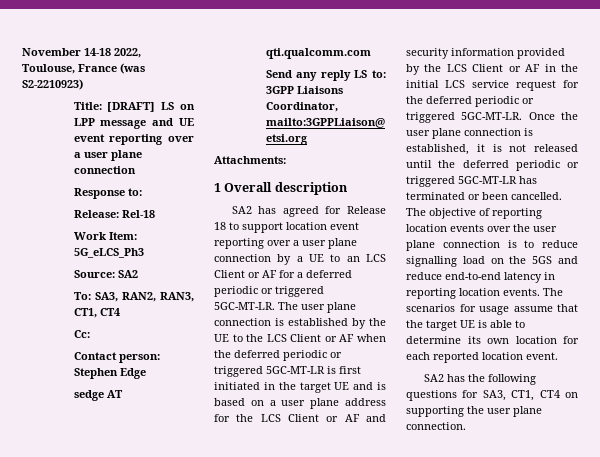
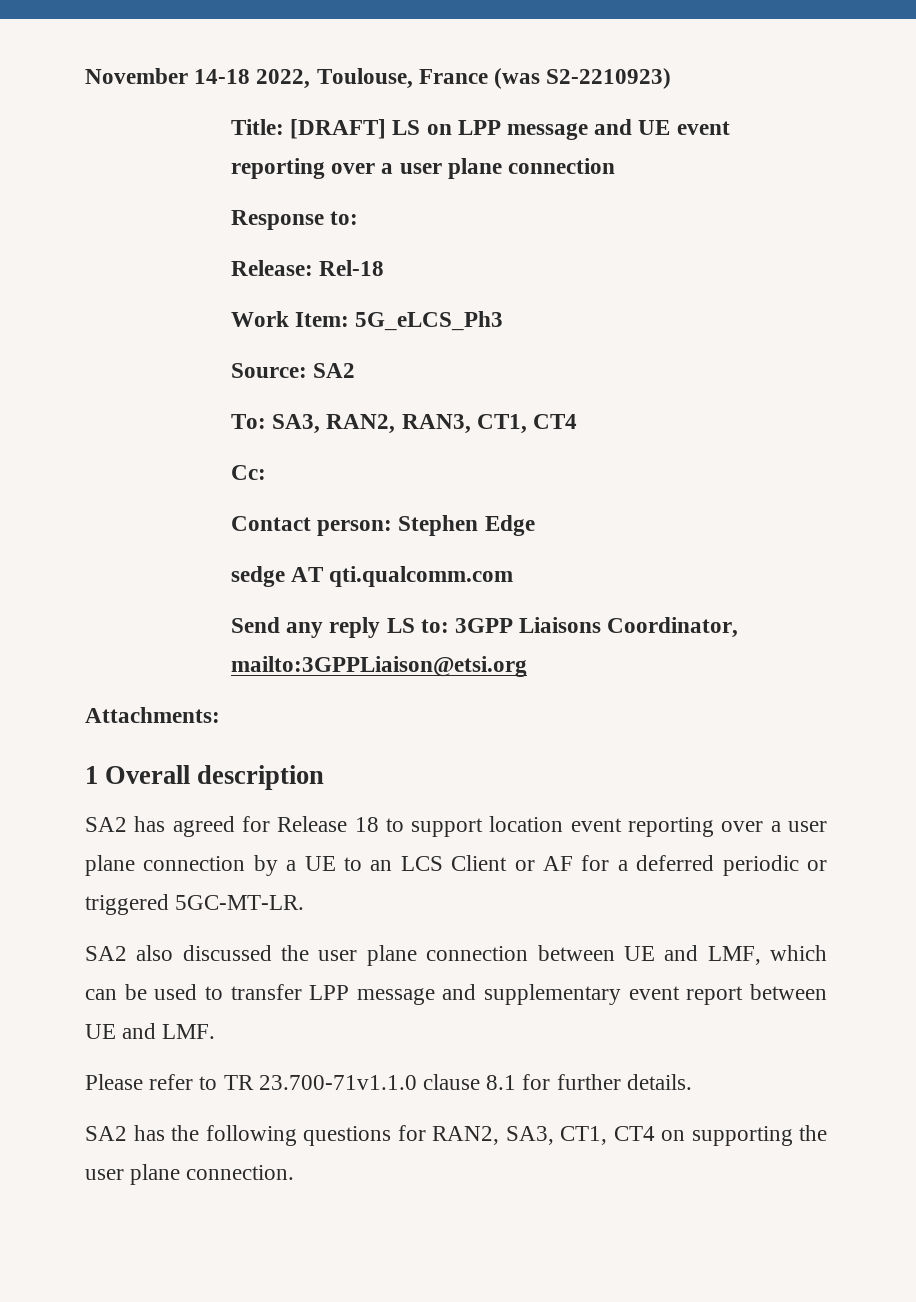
- SA2 has agreed for Release 18 to support location event reporting over a user plane connection by a UE to an LCS Client or AF for a deferred periodic or triggered 5GC-MT-LR. The user plane connection is established by the UE to the LCS Client or AF when the deferred periodic or triggered 5GC-MT-LR is first initiated in the target UE and is based on a user plane address for the LCS Client or AF and security information provided by the LCS Client or AF in the initial LCS service request for the deferred periodic or triggered 5GC-MT-LR. Once the user plane connection is established, it is not released until the deferred periodic or triggered 5GC-MT-LR has terminated or been cancelled. The objective of reporting location events over the user plane connection is to reduce signalling load on the 5GS and reduce end-to-end latency in reporting location events. The scenarios for usage assume that the target UE is able to determine its own location for each reported location event.
+ SA2 has agreed for Release 18 to support location event reporting over a user plane connection by a UE to an LCS Client or AF for a deferred periodic or triggered 5GC-MT-LR.
+ SA2 also discussed the user plane connection between UE and LMF, which can be used to transfer LPP message and supplementary event report between UE and LMF.
+ Please refer to TR 23.700-71v1.1.0 clause 8.1 for further details.
- SA2 has the following questions for SA3, CT1, CT4 on supporting the user plane connection.
+ SA2 has the following questions for RAN2, SA3, CT1, CT4 on supporting the user plane connection.

